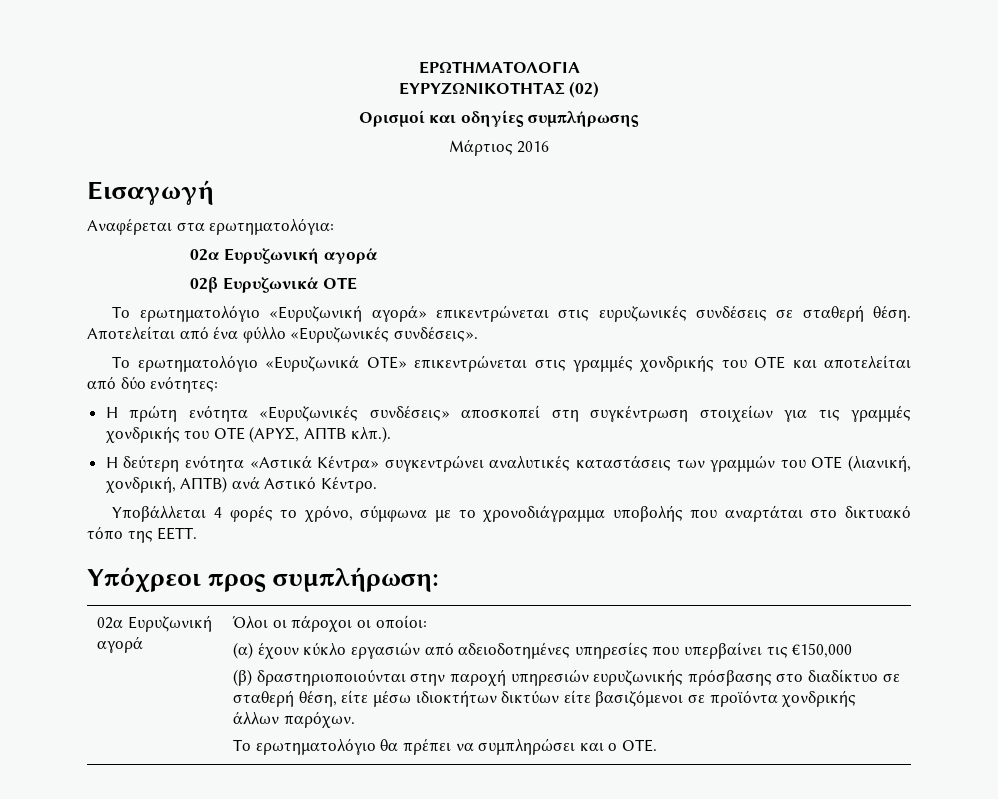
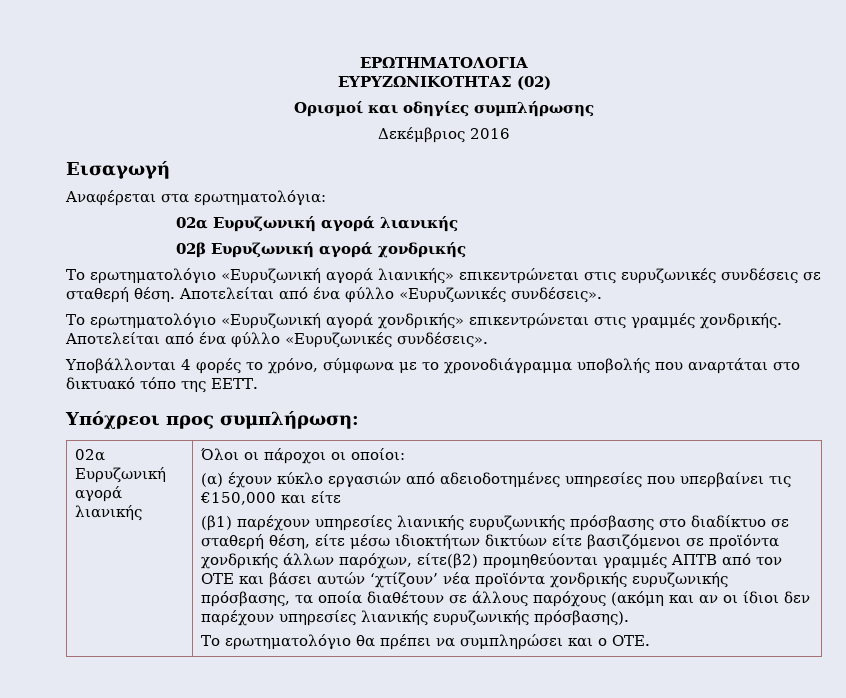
- Μάρτιος 2016
+ Δεκέμβριος 2016
  Αναφέρεται στα ερωτηματολόγια:
- 02α Ευρυζωνική αγορά
+ 02α Ευρυζωνική αγορά λιανικής
- 02β Ευρυζωνικά ΟΤΕ
- Το ερωτηματολόγιο «Ευρυζωνική αγορά» επικεντρώνεται στις ευρυζωνικές συνδέσεις σε σταθερή θέση.
+ 02β Ευρυζωνική αγορά χονδρικής
+ Το ερωτηματολόγιο «Ευρυζωνική αγορά λιανικής» επικεντρώνεται στις ευρυζωνικές συνδέσεις σε σταθερή θέση.
- Το ερωτηματολόγιο «Ευρυζωνικά ΟΤΕ» επικεντρώνεται στις γραμμές χονδρικής του ΟΤΕ και αποτελείται από δύο ενότητες:
- Η πρώτη ενότητα «Ευρυζωνικές συνδέσεις» αποσκοπεί στη συγκέντρωση στοιχείων για τις γραμμές χονδρικής του ΟΤΕ (ΑΡΥΣ, ΑΠΤΒ κλπ.).
- Η δεύτερη ενότητα «Αστικά Κέντρα» συγκεντρώνει αναλυτικές καταστάσεις των γραμμών του ΟΤΕ (λιανική, χονδρική, ΑΠΤΒ) ανά Αστικό Κέντρο.
- Υποβάλλεται 4 φορές το χρόνο, σύμφωνα με το χρονοδιάγραμμα υποβολής που αναρτάται στο δικτυακό τόπο της ΕΕΤΤ.
+ Το ερωτηματολόγιο «Ευρυζωνική αγορά χονδρικής» επικεντρώνεται στις γραμμές χονδρικής. Αποτελείται από ένα φύλλο «Ευρυζωνικές συνδέσεις».
+ Υποβάλλονται 4 φορές το χρόνο, σύμφωνα με το χρονοδιάγραμμα υποβολής που αναρτάται στο δικτυακό τόπο της ΕΕΤΤ.
  Υπόχρεοι προς συμπλήρωση:
- 02α Ευρυζωνική αγορά
+ 02α Ευρυζωνική αγορά λιανικής
- (α) έχουν κύκλο εργασιών από αδειοδοτημένες υπηρεσίες που υπερβαίνει τις €150,000
- (β) δραστηριοποιούνται στην παροχή υπηρεσιών ευρυζωνικής πρόσβασης στο διαδίκτυο σε σταθερή θέση, είτε μέσω ιδιοκτήτων δικτύων είτε βασιζόμενοι σε προϊόντα χονδρικής άλλων παρόχων.
+ (α) έχουν κύκλο εργασιών από αδειοδοτημένες υπηρεσίες που υπερβαίνει τις €150,000 και είτε
+ (β1) παρέχουν υπηρεσίες λιανικής ευρυζωνικής πρόσβασης στο διαδίκτυο σε σταθερή θέση, είτε μέσω ιδιοκτήτων δικτύων είτε βασιζόμενοι σε προϊόντα χονδρικής άλλων παρόχων, είτε(β2) προμηθεύονται γραμμές ΑΠΤΒ από τον ΟΤΕ και βάσει αυτών ‘χτίζουν’ νέα προϊόντα χονδρικής ευρυζωνικής πρόσβασης, τα οποία διαθέτουν σε άλλους παρόχους (ακόμη και αν οι ίδιοι δεν παρέχουν υπηρεσίες λιανικής ευρυζωνικής πρόσβασης).

